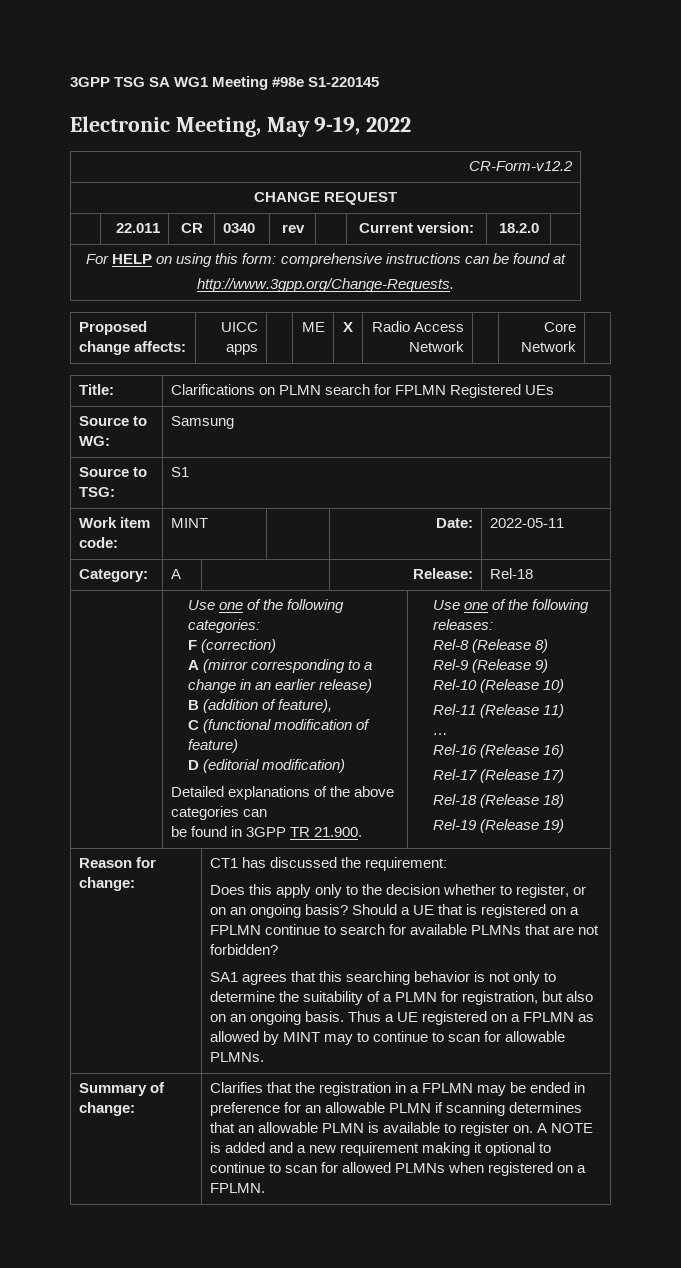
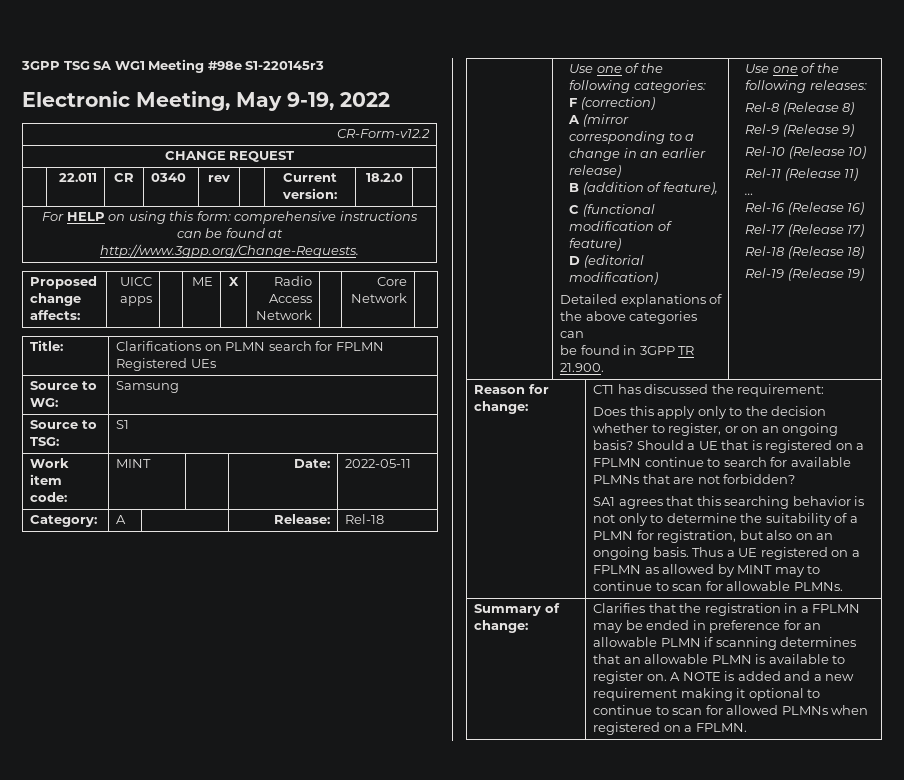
- 3GPP TSG SA WG1 Meeting #98e S1-220145
+ 3GPP TSG SA WG1 Meeting #98e S1-220145r3

